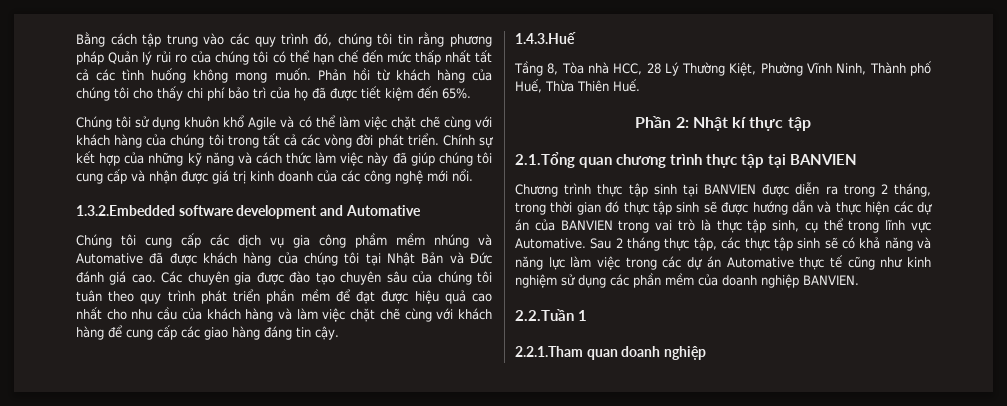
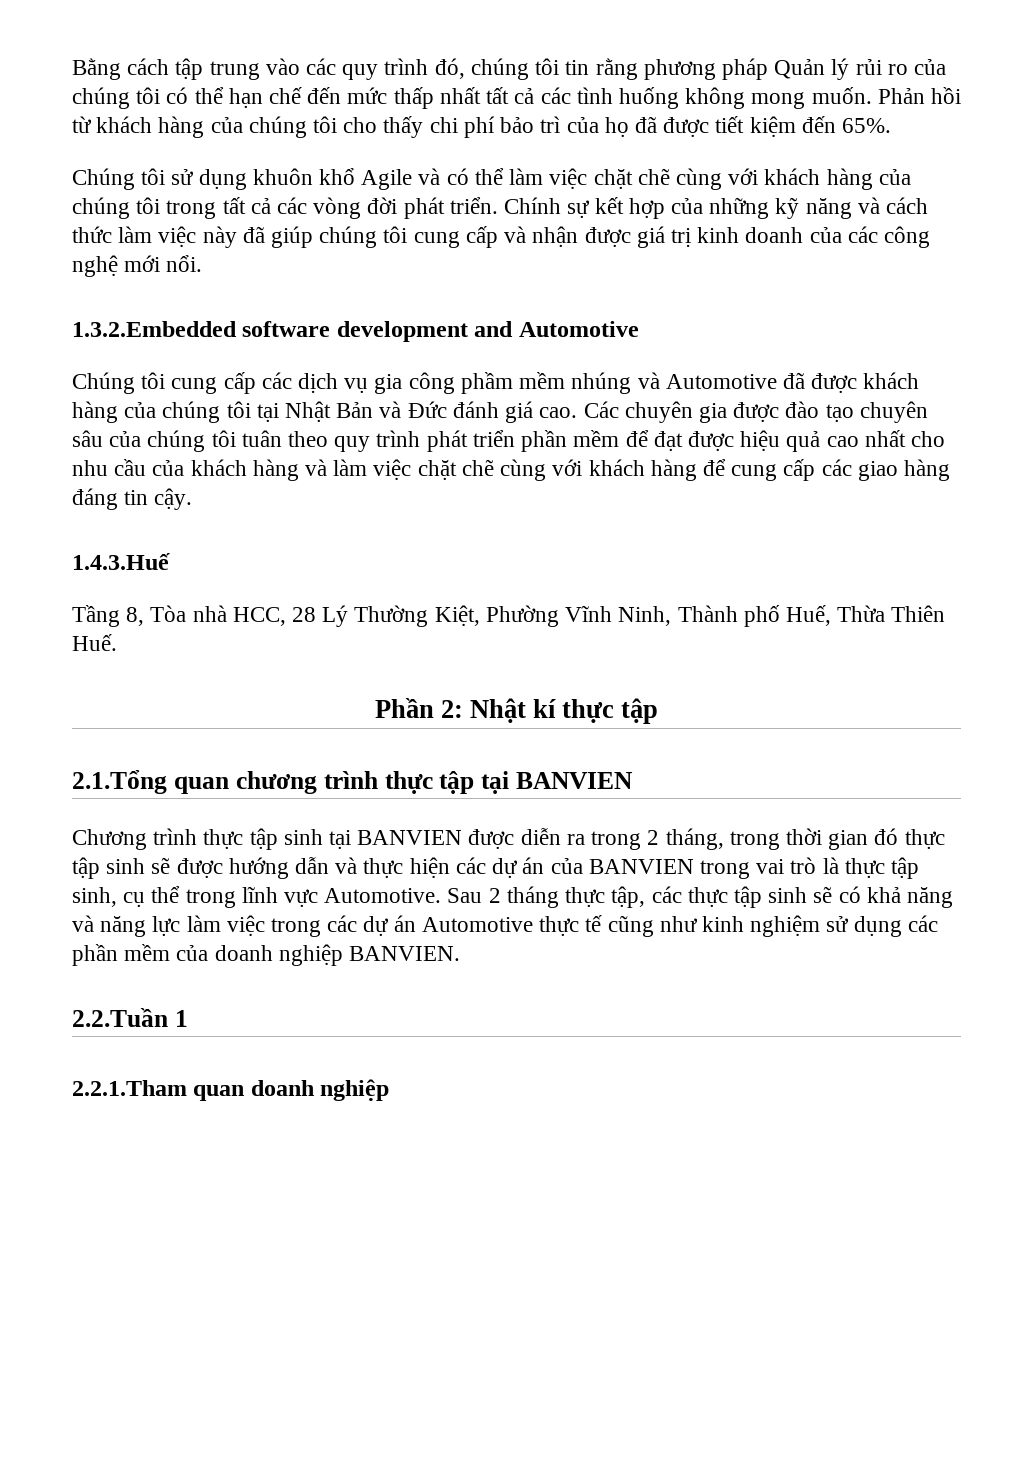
- 1.3.2.Embedded software development and Automative
+ 1.3.2.Embedded software development and Automotive
- Chúng tôi cung cấp các dịch vụ gia công phầm mềm nhúng và Automative đã được khách hàng của chúng tôi tại Nhật Bản và Đức đánh giá cao.
+ Chúng tôi cung cấp các dịch vụ gia công phầm mềm nhúng và Automotive đã được khách hàng của chúng tôi tại Nhật Bản và Đức đánh giá cao.
- Chương trình thực tập sinh tại BANVIEN được diễn ra trong 2 tháng, trong thời gian đó thực tập sinh sẽ được hướng dẫn và thực hiện các dự án của BANVIEN trong vai trò là thực tập sinh, cụ thể trong lĩnh vực Automative.
+ Chương trình thực tập sinh tại BANVIEN được diễn ra trong 2 tháng, trong thời gian đó thực tập sinh sẽ được hướng dẫn và thực hiện các dự án của BANVIEN trong vai trò là thực tập sinh, cụ thể trong lĩnh vực Automotive.
- Sau 2 tháng thực tập, các thực tập sinh sẽ có khả năng và năng lực làm việc trong các dự án Automative thực tế cũng như kinh nghiệm sử dụng các phần mềm của doanh nghiệp BANVIEN.
+ Sau 2 tháng thực tập, các thực tập sinh sẽ có khả năng và năng lực làm việc trong các dự án Automotive thực tế cũng như kinh nghiệm sử dụng các phần mềm của doanh nghiệp BANVIEN.

